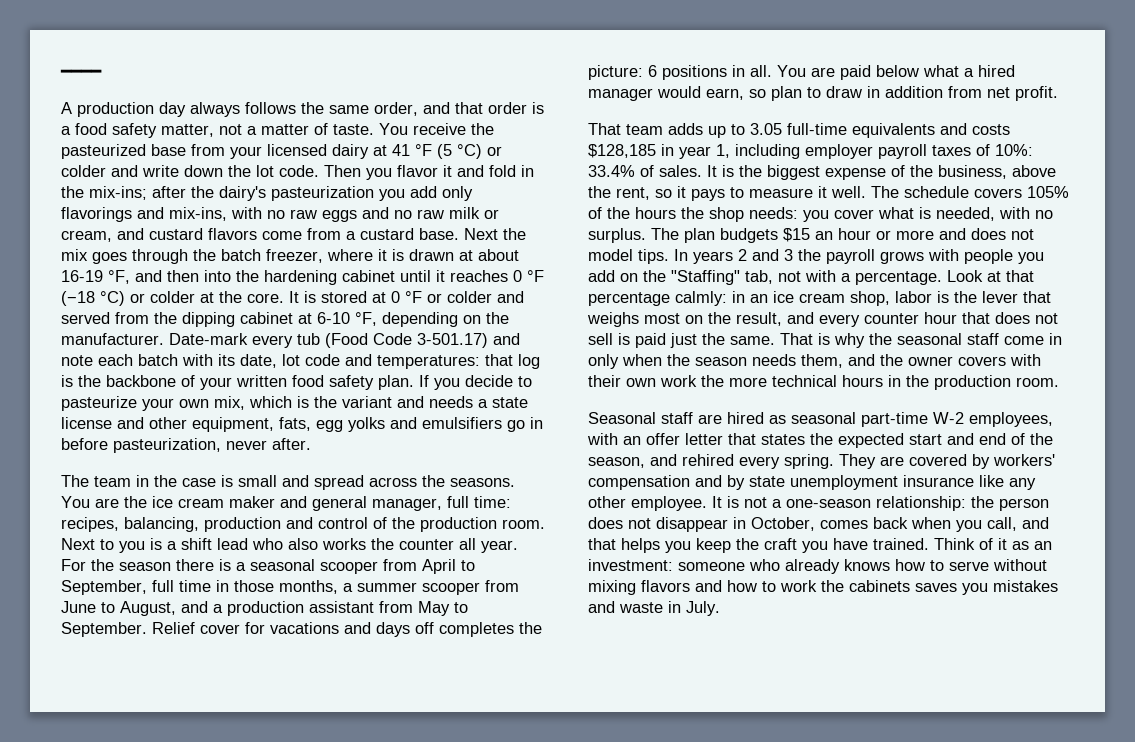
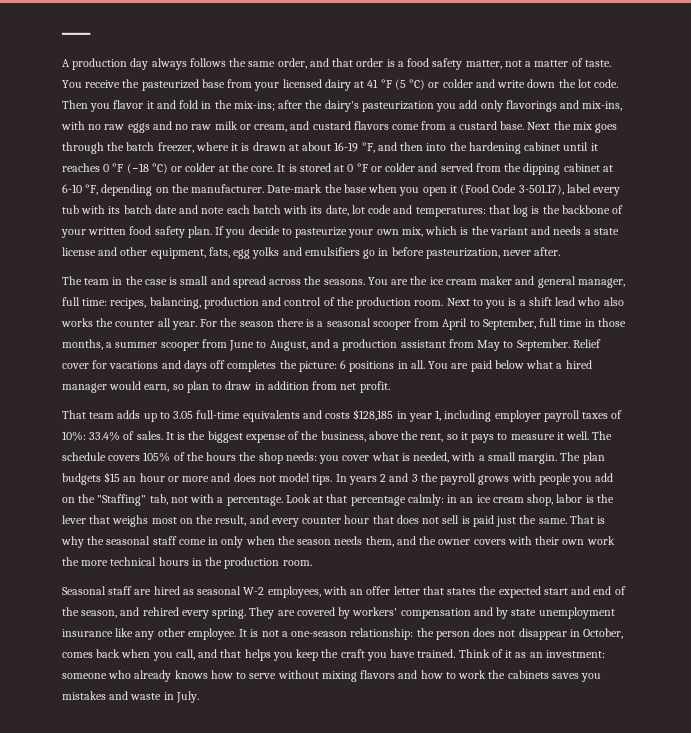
- Date-mark every tub (Food Code 3-501.17) and note each batch with its date, lot code and temperatures: that log is the backbone of your written food safety plan.
+ Date-mark the base when you open it (Food Code 3-501.17), label every tub with its batch date and note each batch with its date, lot code and temperatures: that log is the backbone of your written food safety plan.
- The schedule covers 105% of the hours the shop needs: you cover what is needed, with no surplus.
+ The schedule covers 105% of the hours the shop needs: you cover what is needed, with a small margin.
- Seasonal staff are hired as seasonal part-time W-2 employees, with an offer letter that states the expected start and end of the season, and rehired every spring.
+ Seasonal staff are hired as seasonal W-2 employees, with an offer letter that states the expected start and end of the season, and rehired every spring.

